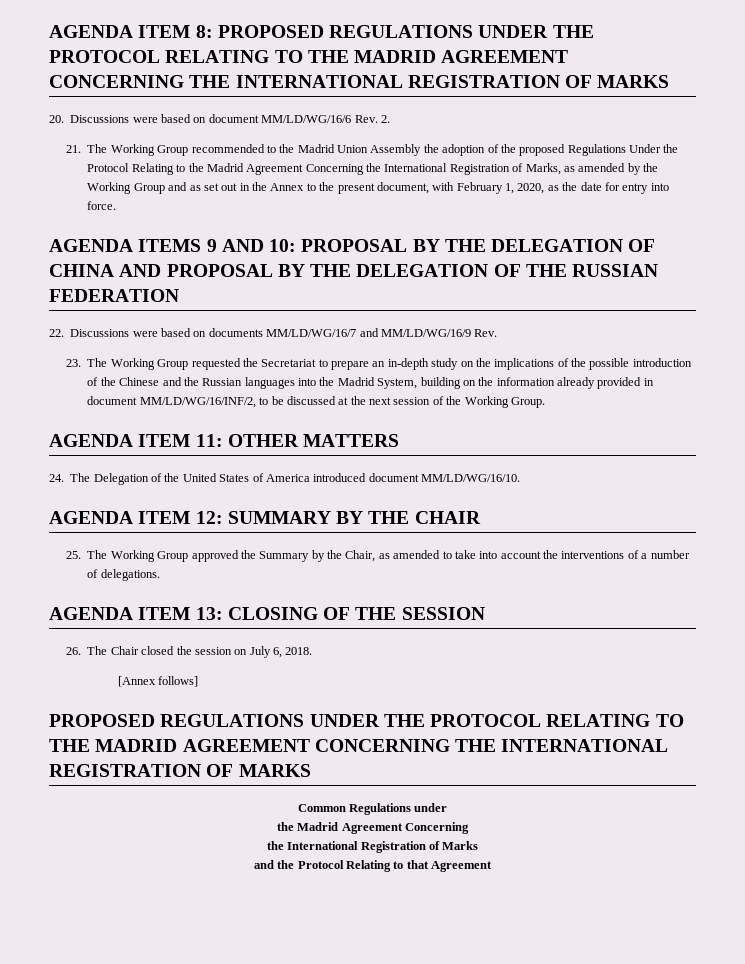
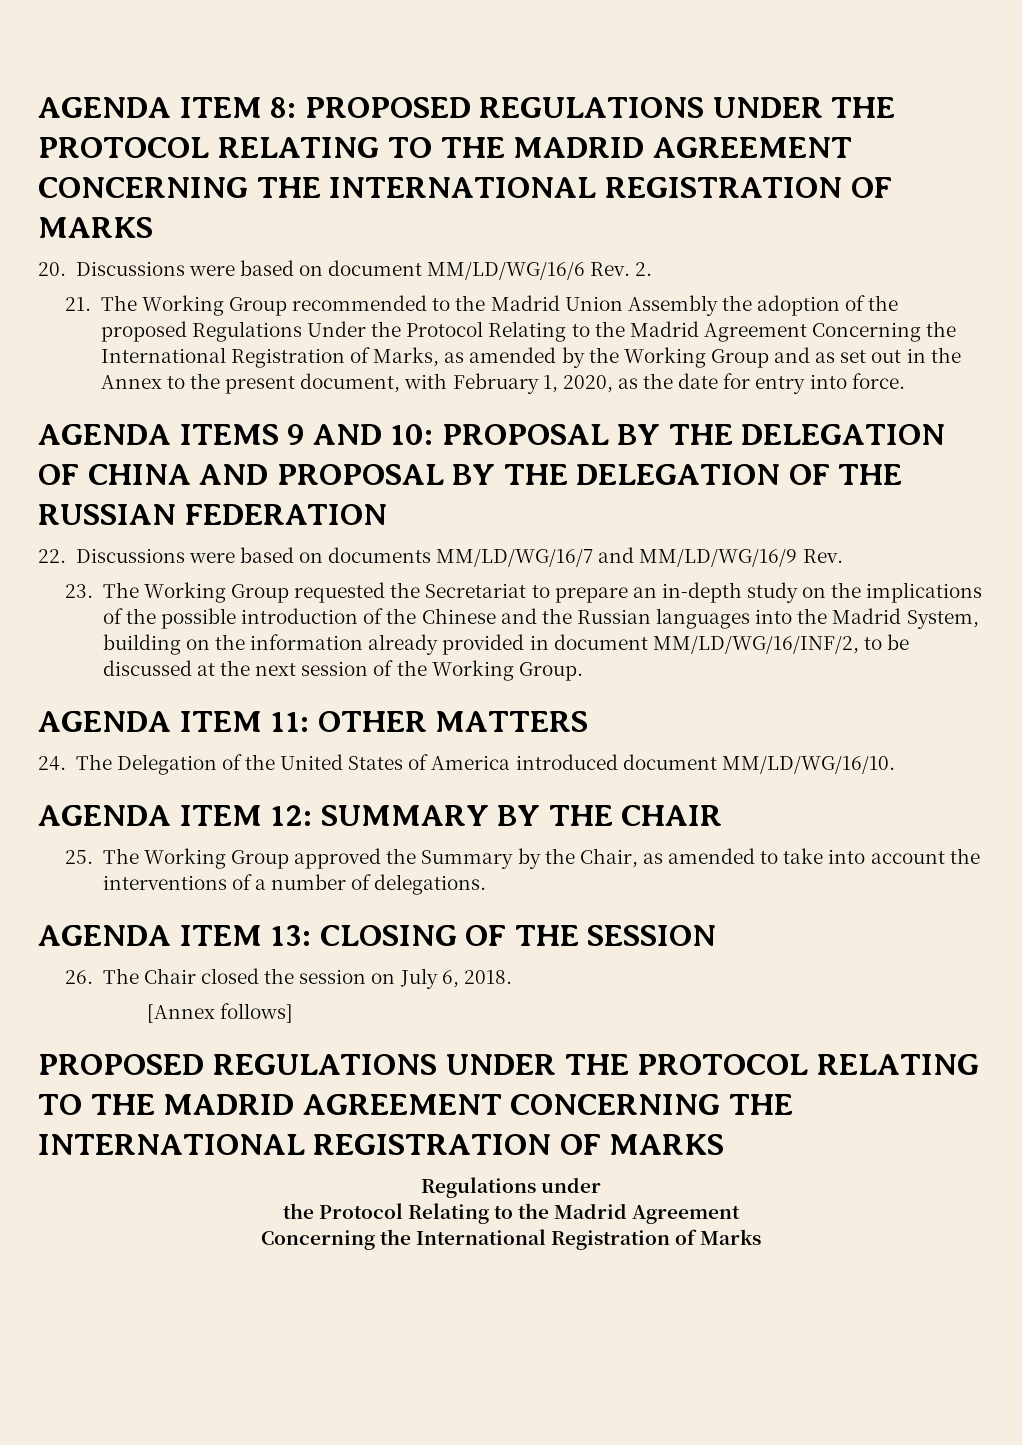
- Common Regulations under
- the Madrid Agreement Concerning
- the International Registration of Marks
+ Regulations under
+ the Protocol Relating to the Madrid Agreement
+ Concerning the International Registration of Marks
- and the Protocol Relating to that Agreement

